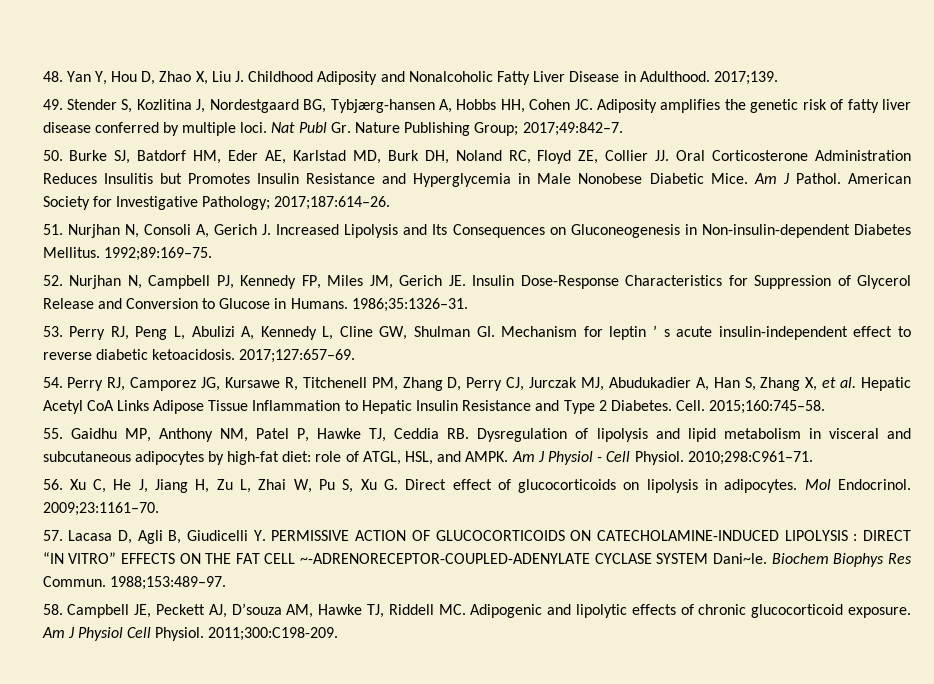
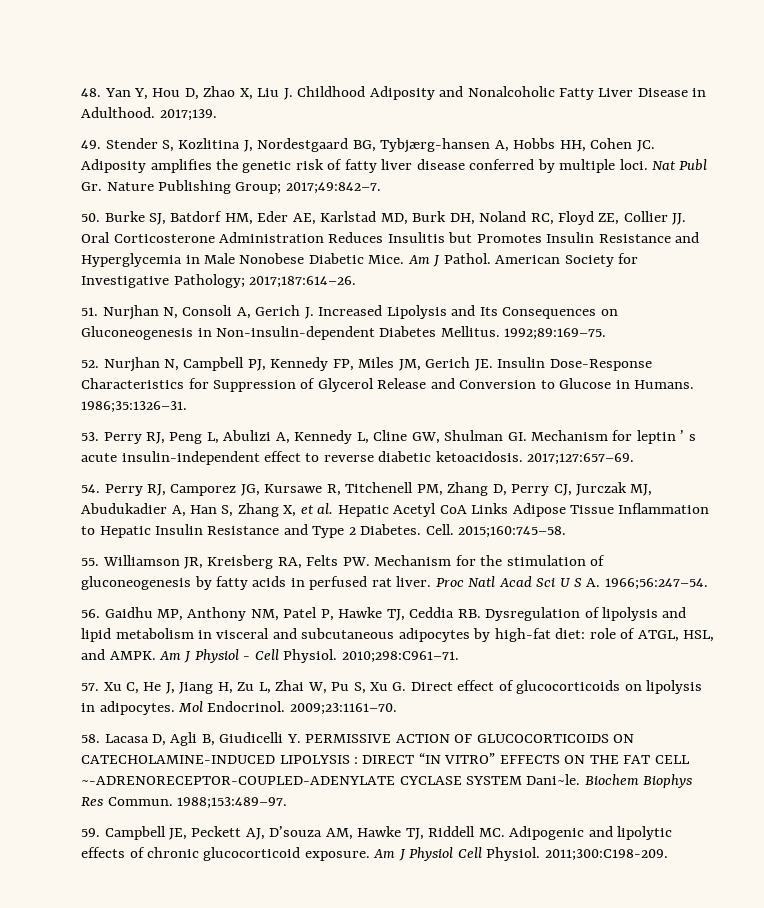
- 55. Gaidhu MP, Anthony NM, Patel P, Hawke TJ, Ceddia RB. Dysregulation of lipolysis and lipid metabolism in visceral and subcutaneous adipocytes by high-fat diet: role of ATGL, HSL, and AMPK.
+ 55. Williamson JR, Kreisberg RA, Felts PW. Mechanism for the stimulation of gluconeogenesis by fatty acids in perfused rat liver. Proc Natl Acad Sci U S A. 1966;56:247–54.
+ 56. Gaidhu MP, Anthony NM, Patel P, Hawke TJ, Ceddia RB. Dysregulation of lipolysis and lipid metabolism in visceral and subcutaneous adipocytes by high-fat diet: role of ATGL, HSL, and AMPK.
- 56. Xu C, He J, Jiang H, Zu L, Zhai W, Pu S, Xu G. Direct effect of glucocorticoids on lipolysis in adipocytes.
+ 57. Xu C, He J, Jiang H, Zu L, Zhai W, Pu S, Xu G. Direct effect of glucocorticoids on lipolysis in adipocytes.
- 57. Lacasa D, Agli B, Giudicelli Y. PERMISSIVE ACTION OF GLUCOCORTICOIDS ON CATECHOLAMINE-INDUCED LIPOLYSIS : DIRECT “IN VITRO” EFFECTS ON THE FAT CELL ~-ADRENORECEPTOR-COUPLED-ADENYLATE CYCLASE SYSTEM Dani~le.
+ 58. Lacasa D, Agli B, Giudicelli Y. PERMISSIVE ACTION OF GLUCOCORTICOIDS ON CATECHOLAMINE-INDUCED LIPOLYSIS : DIRECT “IN VITRO” EFFECTS ON THE FAT CELL ~-ADRENORECEPTOR-COUPLED-ADENYLATE CYCLASE SYSTEM Dani~le.
- 58. Campbell JE, Peckett AJ, D’souza AM, Hawke TJ, Riddell MC. Adipogenic and lipolytic effects of chronic glucocorticoid exposure.
+ 59. Campbell JE, Peckett AJ, D’souza AM, Hawke TJ, Riddell MC. Adipogenic and lipolytic effects of chronic glucocorticoid exposure.

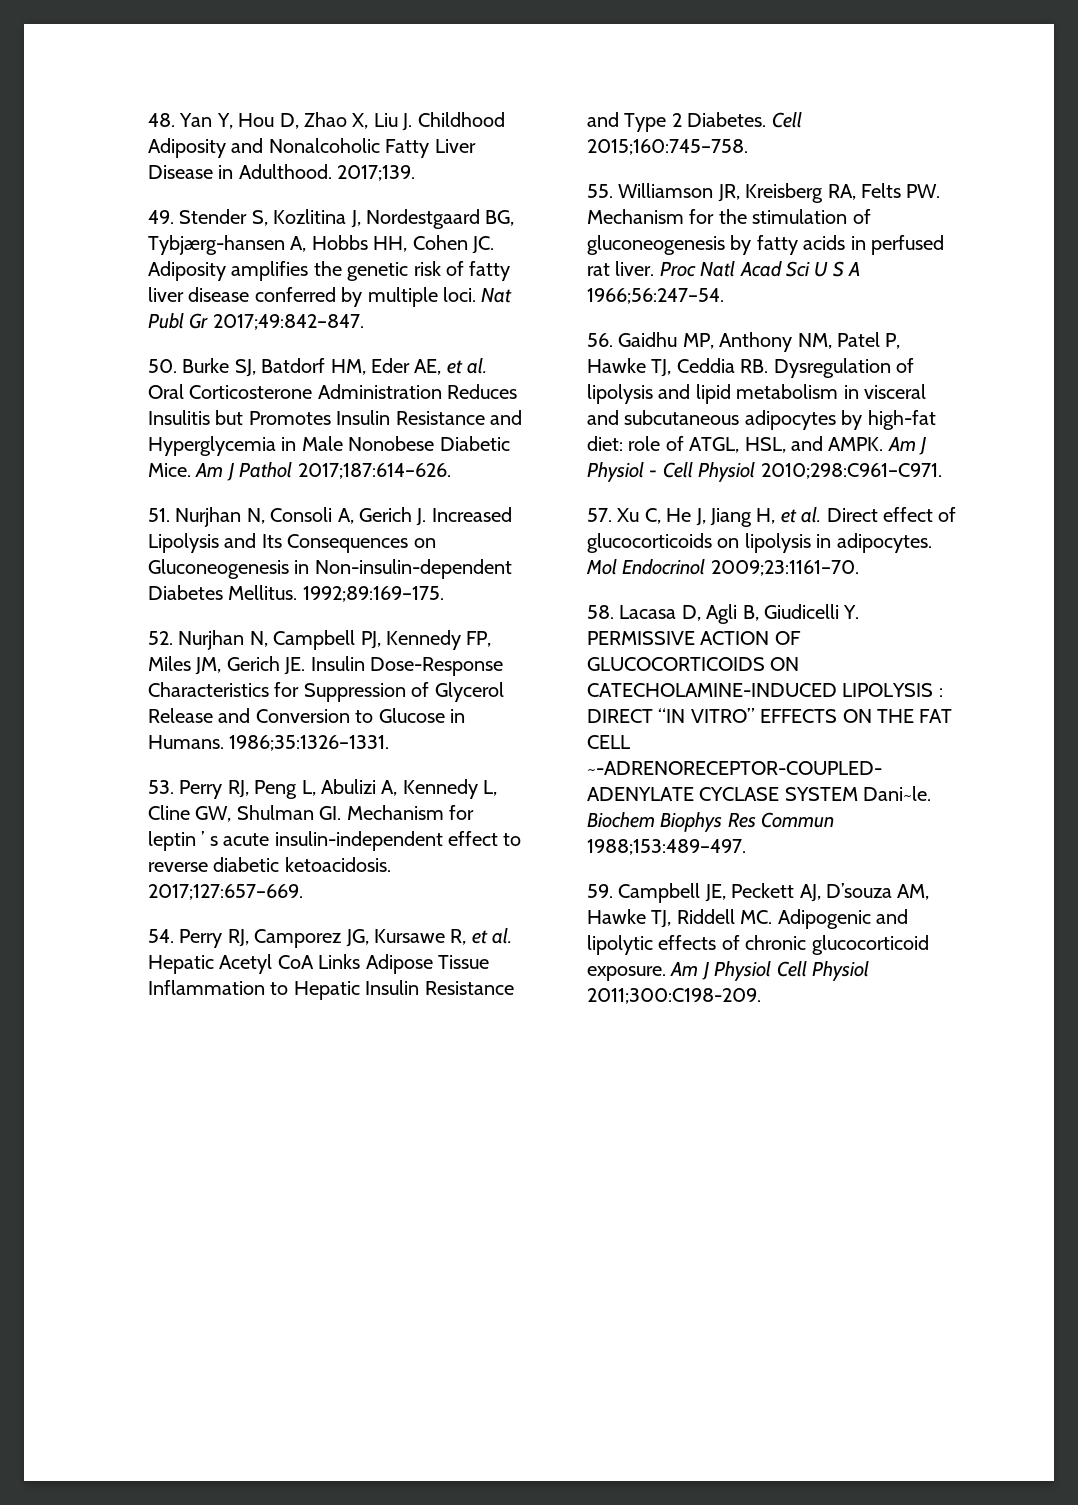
- Nat Publ Gr. Nature Publishing Group; 2017;49:842–7.
+ Nat Publ Gr 2017;49:842–847.
- 50. Burke SJ, Batdorf HM, Eder AE, Karlstad MD, Burk DH, Noland RC, Floyd ZE, Collier JJ. Oral Corticosterone Administration Reduces Insulitis but Promotes Insulin Resistance and Hyperglycemia in Male Nonobese Diabetic Mice.
+ 50. Burke SJ, Batdorf HM, Eder AE, et al. Oral Corticosterone Administration Reduces Insulitis but Promotes Insulin Resistance and Hyperglycemia in Male Nonobese Diabetic Mice.
- Am J Pathol. American Society for Investigative Pathology; 2017;187:614–26.
+ Am J Pathol 2017;187:614–626.
- 1992;89:169–75.
+ 1992;89:169–175.
- 1986;35:1326–31.
+ 1986;35:1326–1331.
- 2017;127:657–69.
+ 2017;127:657–669.
- 54. Perry RJ, Camporez JG, Kursawe R, Titchenell PM, Zhang D, Perry CJ, Jurczak MJ, Abudukadier A, Han S, Zhang X, et al. Hepatic Acetyl CoA Links Adipose Tissue Inflammation to Hepatic Insulin Resistance and Type 2 Diabetes.
+ 54. Perry RJ, Camporez JG, Kursawe R, et al. Hepatic Acetyl CoA Links Adipose Tissue Inflammation to Hepatic Insulin Resistance and Type 2 Diabetes.
- Cell. 2015;160:745–58.
+ Cell 2015;160:745–758.
- Proc Natl Acad Sci U S A. 1966;56:247–54.
+ Proc Natl Acad Sci U S A 1966;56:247–54.
- Am J Physiol - Cell Physiol. 2010;298:C961–71.
+ Am J Physiol - Cell Physiol 2010;298:C961–C971.
- 57. Xu C, He J, Jiang H, Zu L, Zhai W, Pu S, Xu G. Direct effect of glucocorticoids on lipolysis in adipocytes.
+ 57. Xu C, He J, Jiang H, et al. Direct effect of glucocorticoids on lipolysis in adipocytes.
- Mol Endocrinol. 2009;23:1161–70.
+ Mol Endocrinol 2009;23:1161–70.
- Biochem Biophys Res Commun. 1988;153:489–97.
+ Biochem Biophys Res Commun 1988;153:489–497.
- Am J Physiol Cell Physiol. 2011;300:C198-209.
+ Am J Physiol Cell Physiol 2011;300:C198-209.

